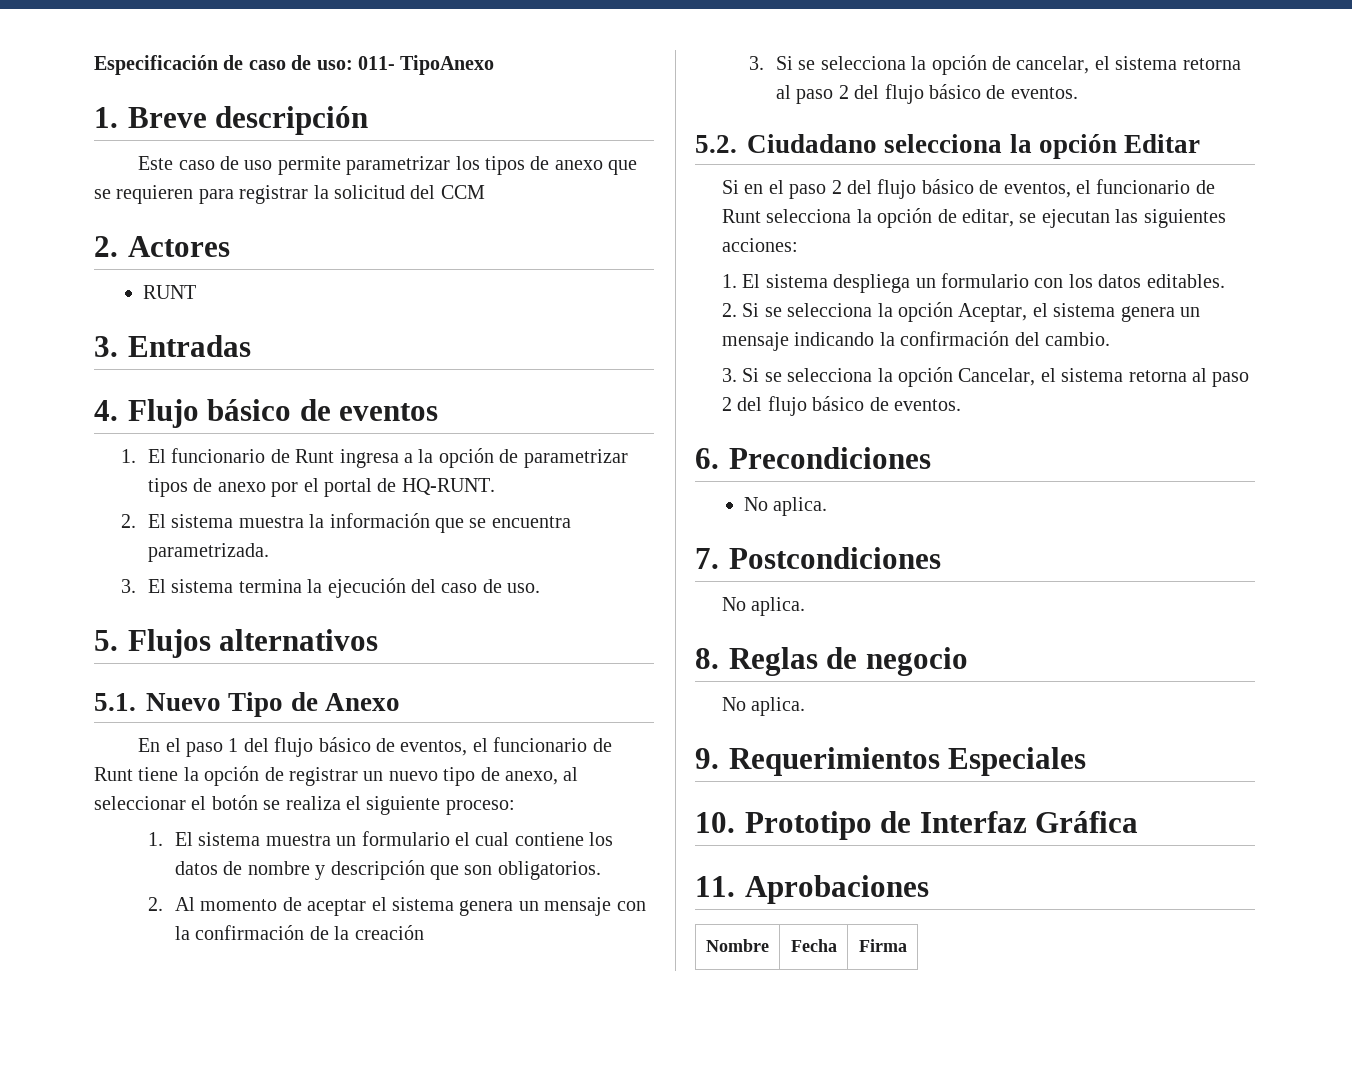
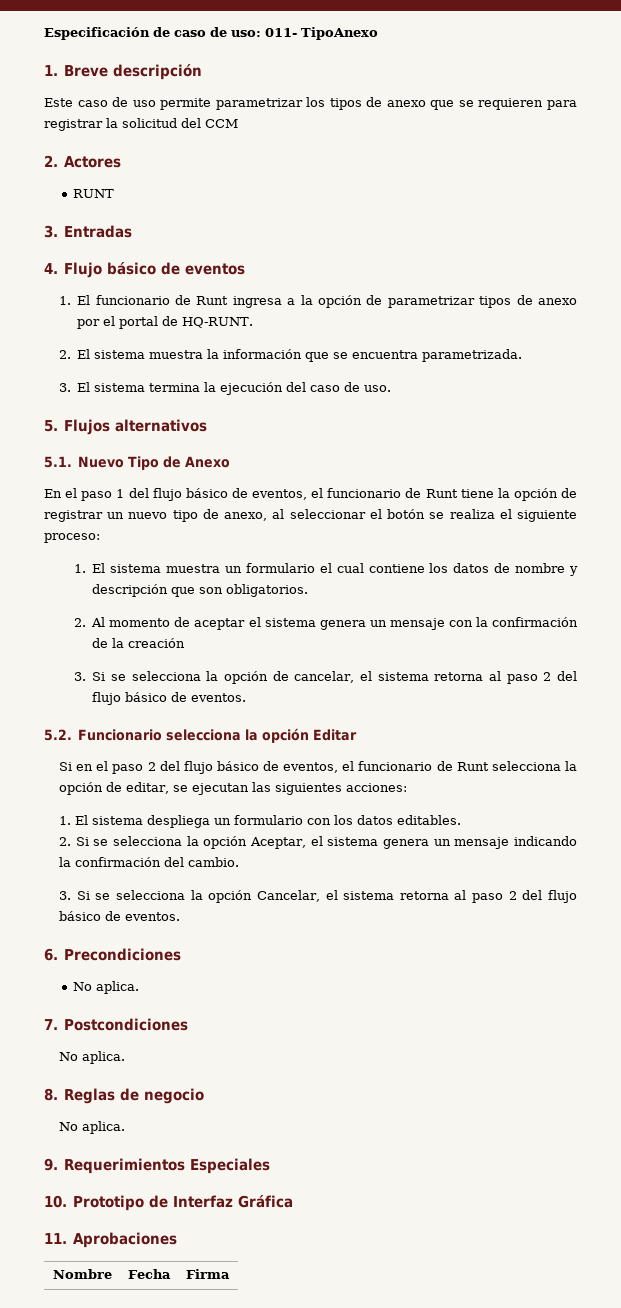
- 5.2. Ciudadano selecciona la opción Editar
+ 5.2. Funcionario selecciona la opción Editar

